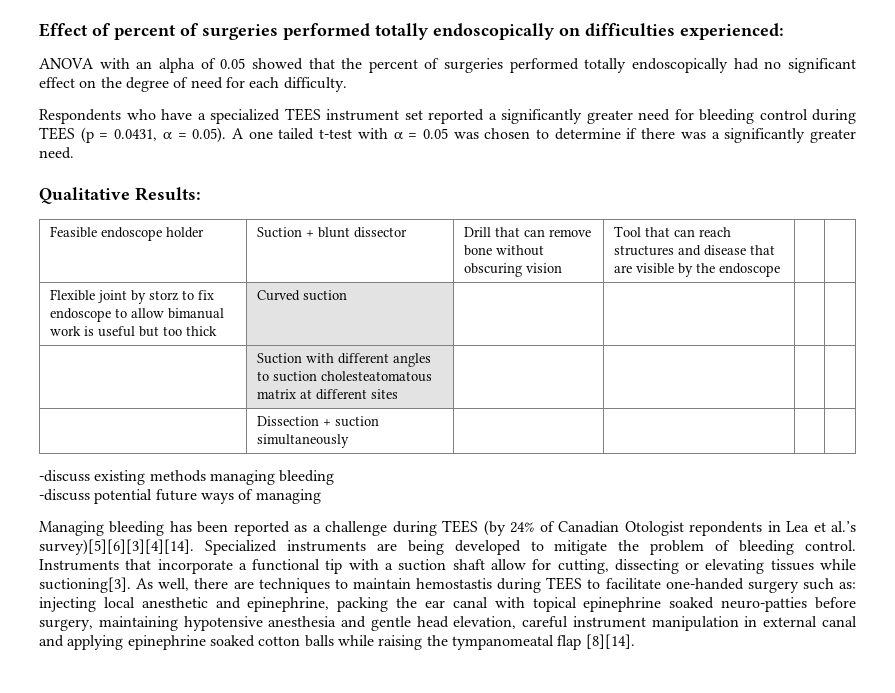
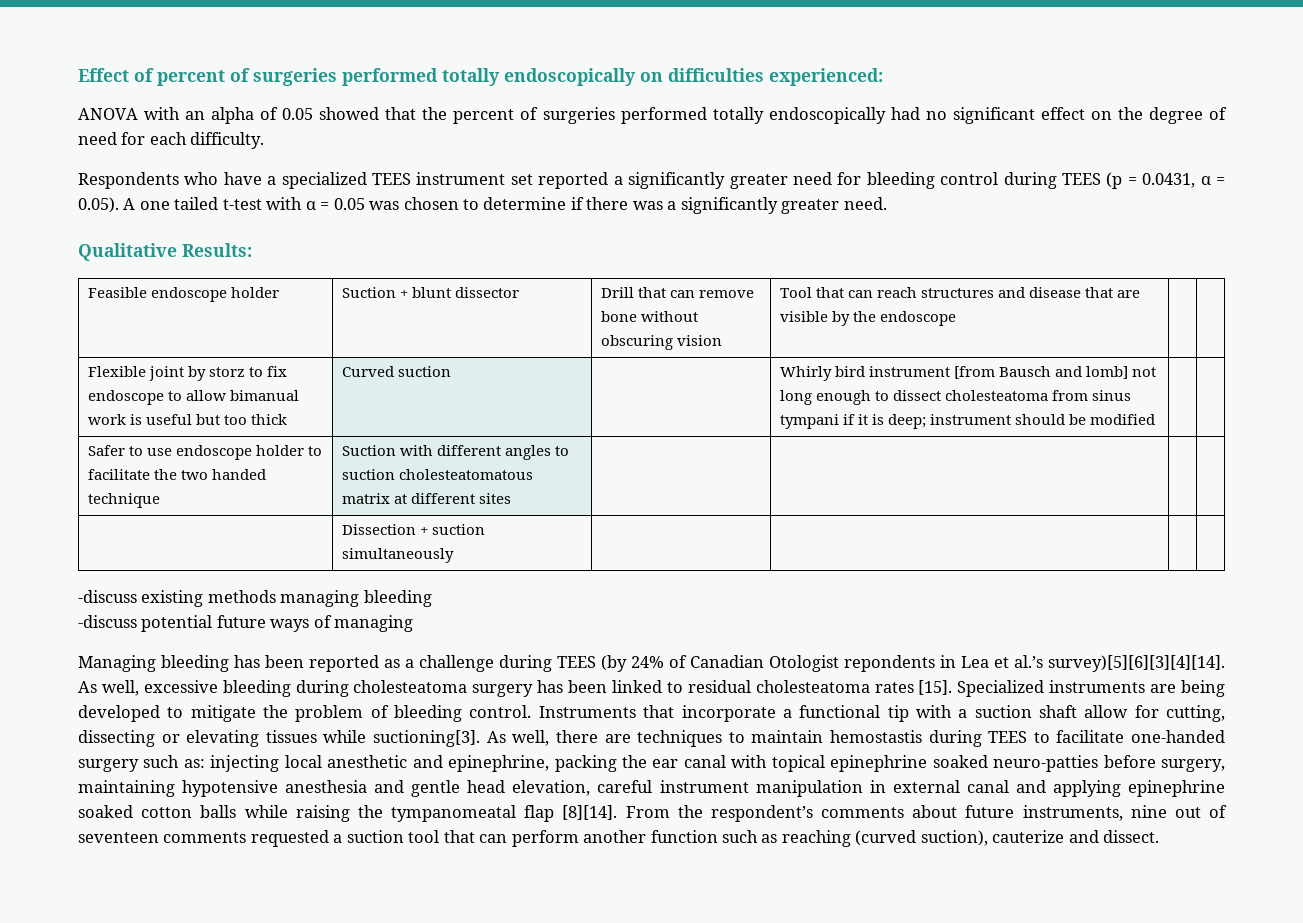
- | Suction with different angles to suction cholesteatomatous matrix at different sites | | | |
+ Whirly bird instrument [from Bausch and lomb] not long enough to dissect cholesteatoma from sinus tympani if it is deep; instrument should be modified | |
+ Safer to use endoscope holder to facilitate the two handed technique | Suction with different angles to suction cholesteatomatous matrix at different sites | | | |
+ As well, excessive bleeding during cholesteatoma surgery has been linked to residual cholesteatoma rates [15].
+ From the respondent’s comments about future instruments, nine out of seventeen comments requested a suction tool that can perform another function such as reaching (curved suction), cauterize and dissect.

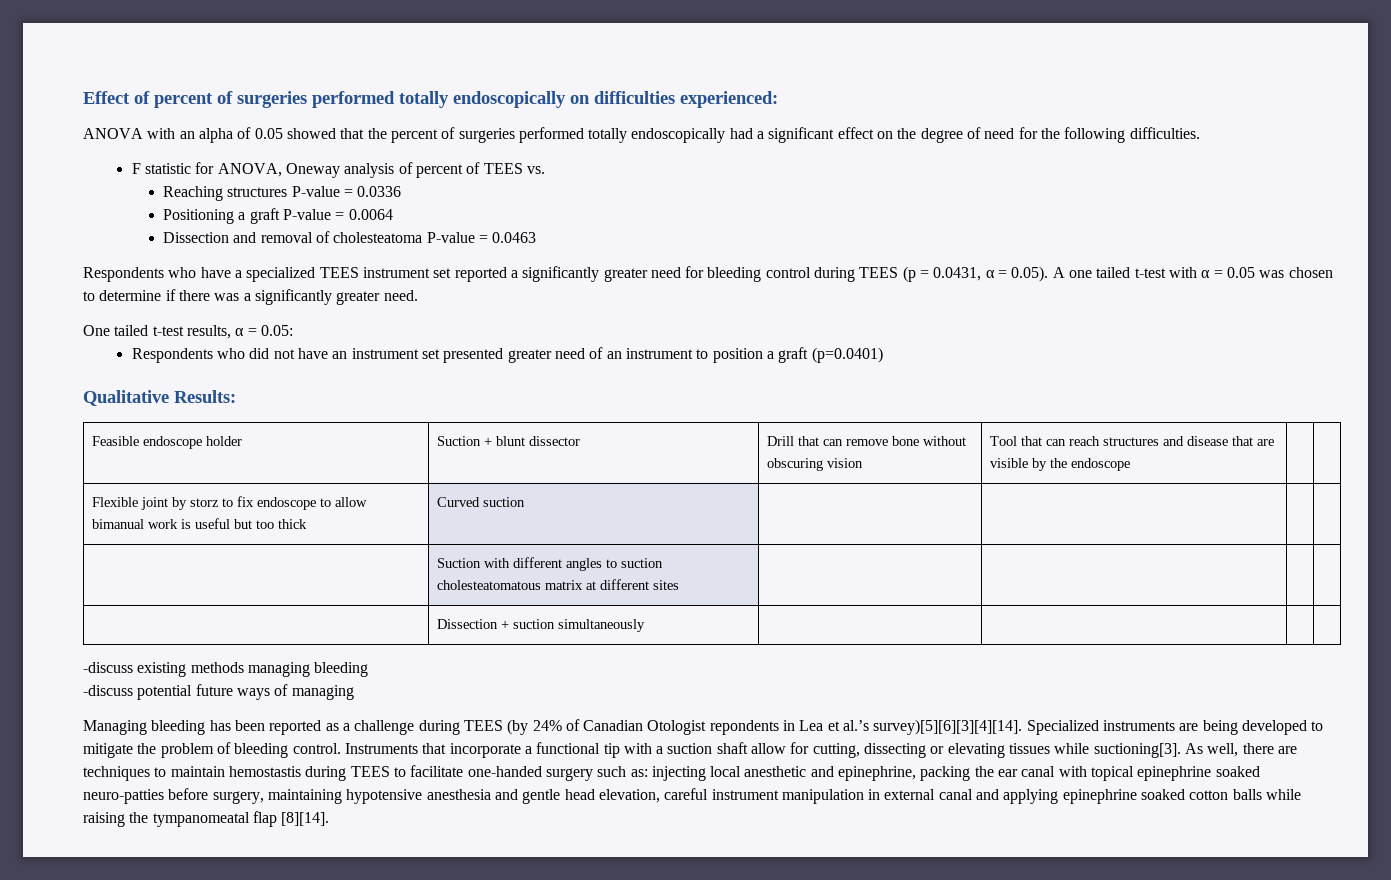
- ANOVA with an alpha of 0.05 showed that the percent of surgeries performed totally endoscopically had no significant effect on the degree of need for each difficulty.
+ ANOVA with an alpha of 0.05 showed that the percent of surgeries performed totally endoscopically had a significant effect on the degree of need for the following difficulties.
+ F statistic for ANOVA, Oneway analysis of percent of TEES vs.
+ Reaching structures P-value = 0.0336
+ Positioning a graft P-value = 0.0064
+ Dissection and removal of cholesteatoma P-value = 0.0463
+ One tailed t-test results, α = 0.05:
+ Respondents who did not have an instrument set presented greater need of an instrument to position a graft (p=0.0401)
- Whirly bird instrument [from Bausch and lomb] not long enough to dissect cholesteatoma from sinus tympani if it is deep; instrument should be modified | |
- Safer to use endoscope holder to facilitate the two handed technique | Suction with different angles to suction cholesteatomatous matrix at different sites | | | |
+ | Suction with different angles to suction cholesteatomatous matrix at different sites | | | |
- As well, excessive bleeding during cholesteatoma surgery has been linked to residual cholesteatoma rates [15].
- From the respondent’s comments about future instruments, nine out of seventeen comments requested a suction tool that can perform another function such as reaching (curved suction), cauterize and dissect.

